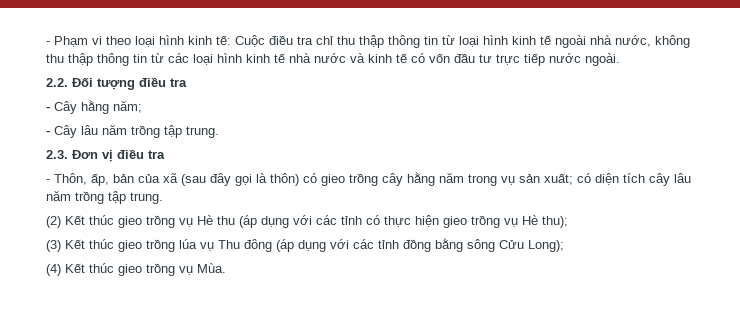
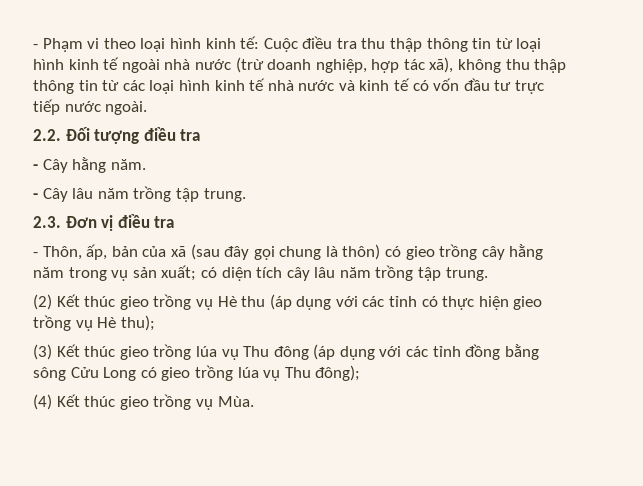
- - Phạm vi theo loại hình kinh tế: Cuộc điều tra chỉ thu thập thông tin từ loại hình kinh tế ngoài nhà nước, không thu thập thông tin từ các loại hình kinh tế nhà nước và kinh tế có vốn đầu tư trực tiếp nước ngoài.
+ - Phạm vi theo loại hình kinh tế: Cuộc điều tra thu thập thông tin từ loại hình kinh tế ngoài nhà nước (trừ doanh nghiệp, hợp tác xã), không thu thập thông tin từ các loại hình kinh tế nhà nước và kinh tế có vốn đầu tư trực tiếp nước ngoài.
- - Cây hằng năm;
+ - Cây hằng năm.
- - Thôn, ấp, bản của xã (sau đây gọi là thôn) có gieo trồng cây hằng năm trong vụ sản xuất; có diện tích cây lâu năm trồng tập trung.
+ - Thôn, ấp, bản của xã (sau đây gọi chung là thôn) có gieo trồng cây hằng năm trong vụ sản xuất; có diện tích cây lâu năm trồng tập trung.
- (3) Kết thúc gieo trồng lúa vụ Thu đông (áp dụng với các tỉnh đồng bằng sông Cửu Long);
+ (3) Kết thúc gieo trồng lúa vụ Thu đông (áp dụng với các tỉnh đồng bằng sông Cửu Long có gieo trồng lúa vụ Thu đông);

